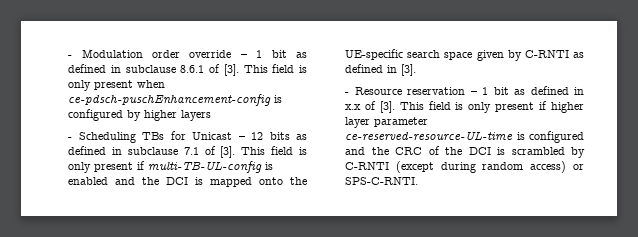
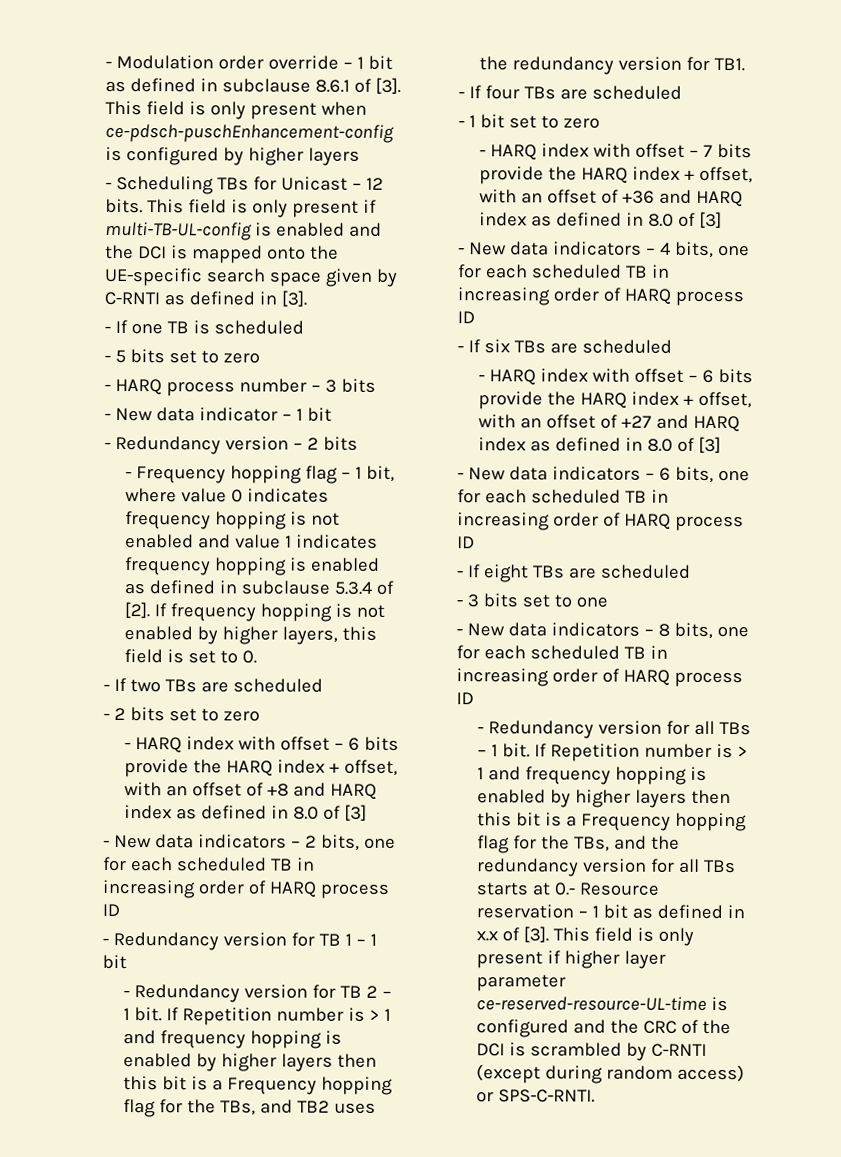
- - Scheduling TBs for Unicast – 12 bits as defined in subclause 7.1 of [3].
+ - Scheduling TBs for Unicast – 12 bits.
- - Resource reservation – 1 bit as defined in x.x of [3].
+ - If one TB is scheduled
+ - 5 bits set to zero
+ - HARQ process number – 3 bits
+ - New data indicator – 1 bit
+ - Redundancy version – 2 bits
+ - Frequency hopping flag – 1 bit, where value 0 indicates frequency hopping is not enabled and value 1 indicates frequency hopping is enabled as defined in subclause 5.3.4 of [2]. If frequency hopping is not enabled by higher layers, this field is set to 0.
+ - If two TBs are scheduled
+ - 2 bits set to zero
+ - HARQ index with offset – 6 bits provide the HARQ index + offset, with an offset of +8 and HARQ index as defined in 8.0 of [3]
+ - New data indicators – 2 bits, one for each scheduled TB in increasing order of HARQ process ID
+ - Redundancy version for TB 1 – 1 bit
+ - Redundancy version for TB 2 – 1 bit. If Repetition number is > 1 and frequency hopping is enabled by higher layers then this bit is a Frequency hopping flag for the TBs, and TB2 uses the redundancy version for TB1.
+ - If four TBs are scheduled
+ - 1 bit set to zero
+ - HARQ index with offset – 7 bits provide the HARQ index + offset, with an offset of +36 and HARQ index as defined in 8.0 of [3]
+ - New data indicators – 4 bits, one for each scheduled TB in increasing order of HARQ process ID
+ - If six TBs are scheduled
+ - HARQ index with offset – 6 bits provide the HARQ index + offset, with an offset of +27 and HARQ index as defined in 8.0 of [3]
+ - New data indicators – 6 bits, one for each scheduled TB in increasing order of HARQ process ID
+ - If eight TBs are scheduled
+ - 3 bits set to one
+ - New data indicators – 8 bits, one for each scheduled TB in increasing order of HARQ process ID
+ - Redundancy version for all TBs – 1 bit. If Repetition number is > 1 and frequency hopping is enabled by higher layers then this bit is a Frequency hopping flag for the TBs, and the redundancy version for all TBs starts at 0.- Resource reservation – 1 bit as defined in x.x of [3].

